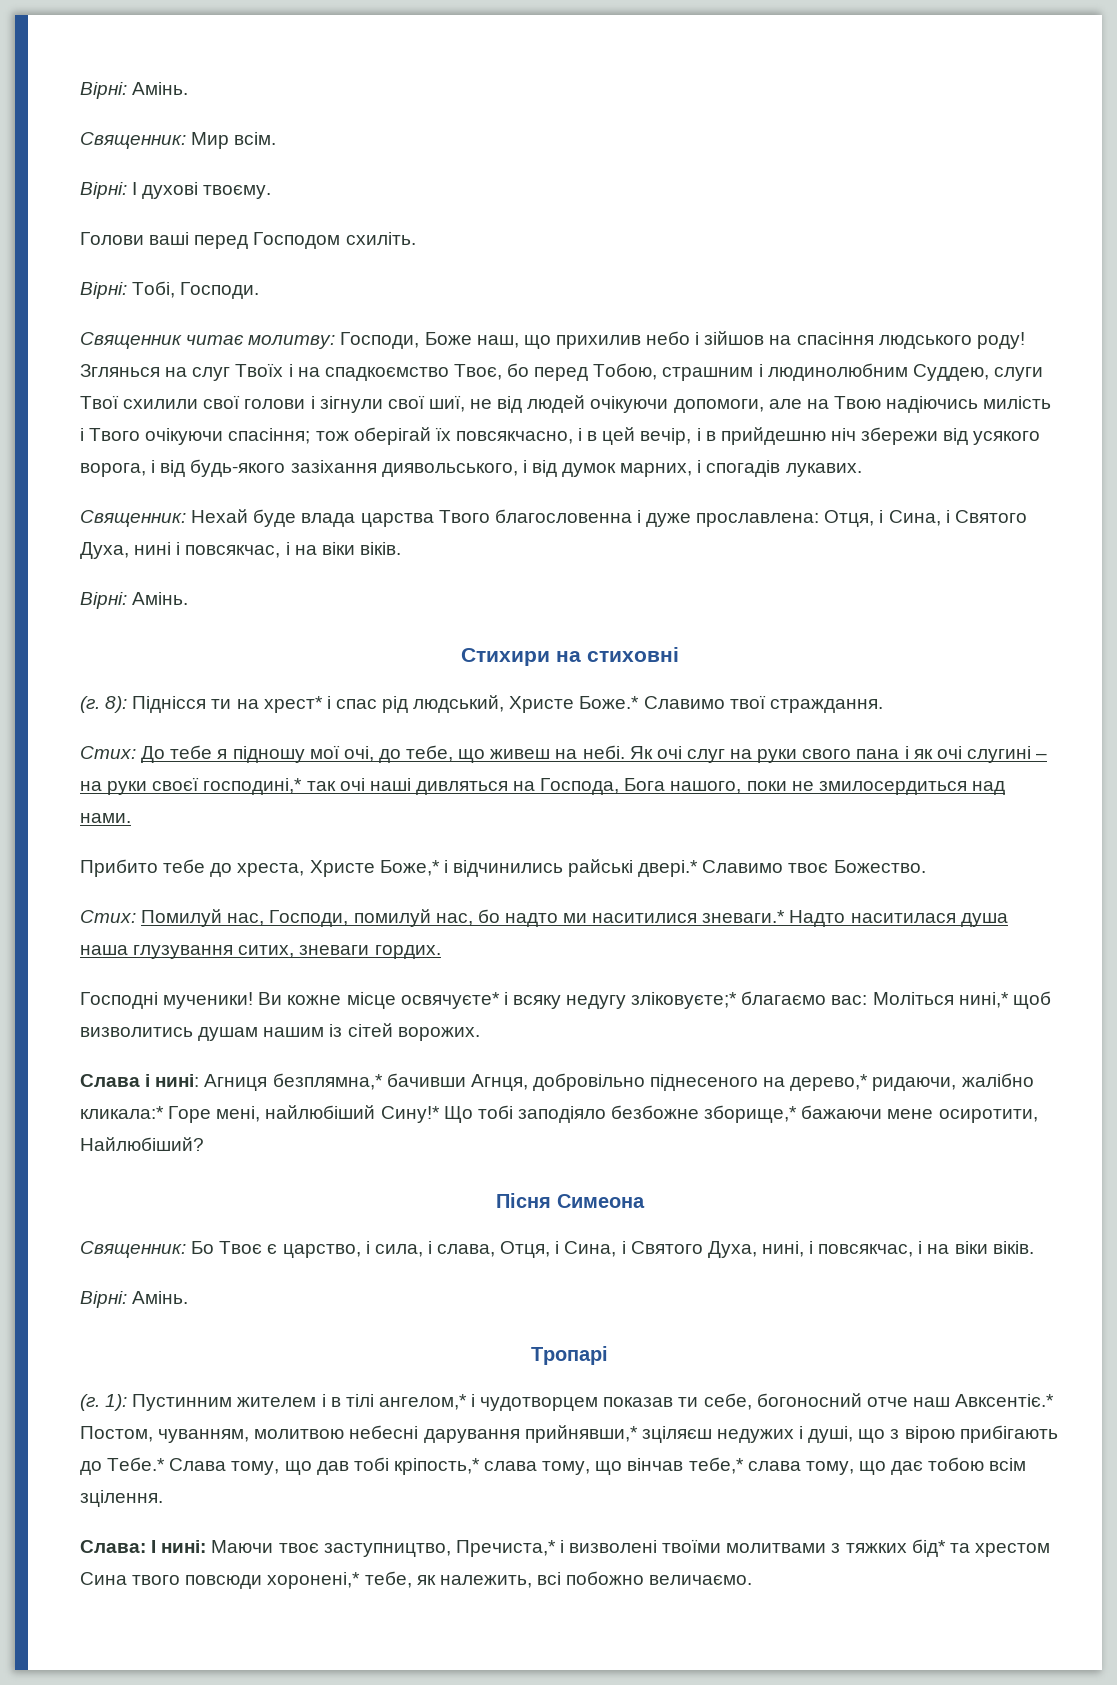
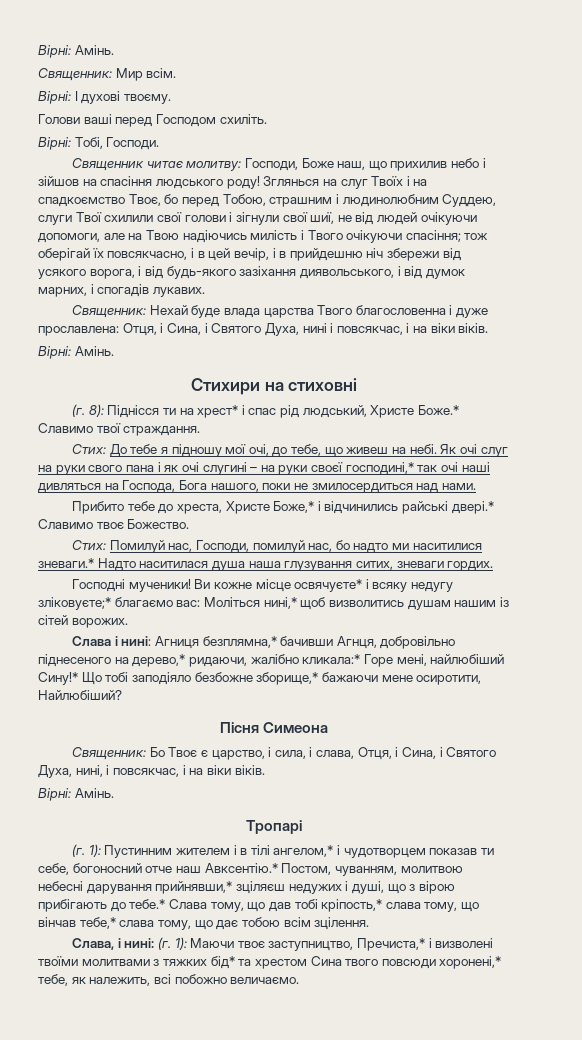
- (г. 1): Пустинним жителем і в тілі ангелом,* і чудотворцем показав ти себе, богоносний отче наш Авксентіє.* Постом, чуванням, молитвою небесні дарування прийнявши,* зціляєш недужих і душі, що з вірою прибігають до Тебе.* Слава тому, що дав тобі кріпость,* слава тому, що вінчав тебе,* слава тому, що дає тобою всім зцілення.
+ (г. 1): Пустинним жителем і в тілі ангелом,* і чудотворцем показав ти себе, богоносний отче наш Авксентію.* Постом, чуванням, молитвою небесні дарування прийнявши,* зціляєш недужих і душі, що з вірою прибігають до тебе.* Слава тому, що дав тобі кріпость,* слава тому, що вінчав тебе,* слава тому, що дає тобою всім зцілення.
- Слава: І нині: Маючи твоє заступництво, Пречиста,* і визволені твоїми молитвами з тяжких бід* та хрестом Сина твого повсюди хоронені,* тебе, як належить, всі побожно величаємо.
+ Слава, і нині: (г. 1): Маючи твоє заступництво, Пречиста,* і визволені твоїми молитвами з тяжких бід* та хрестом Сина твого повсюди хоронені,* тебе, як належить, всі побожно величаємо.

